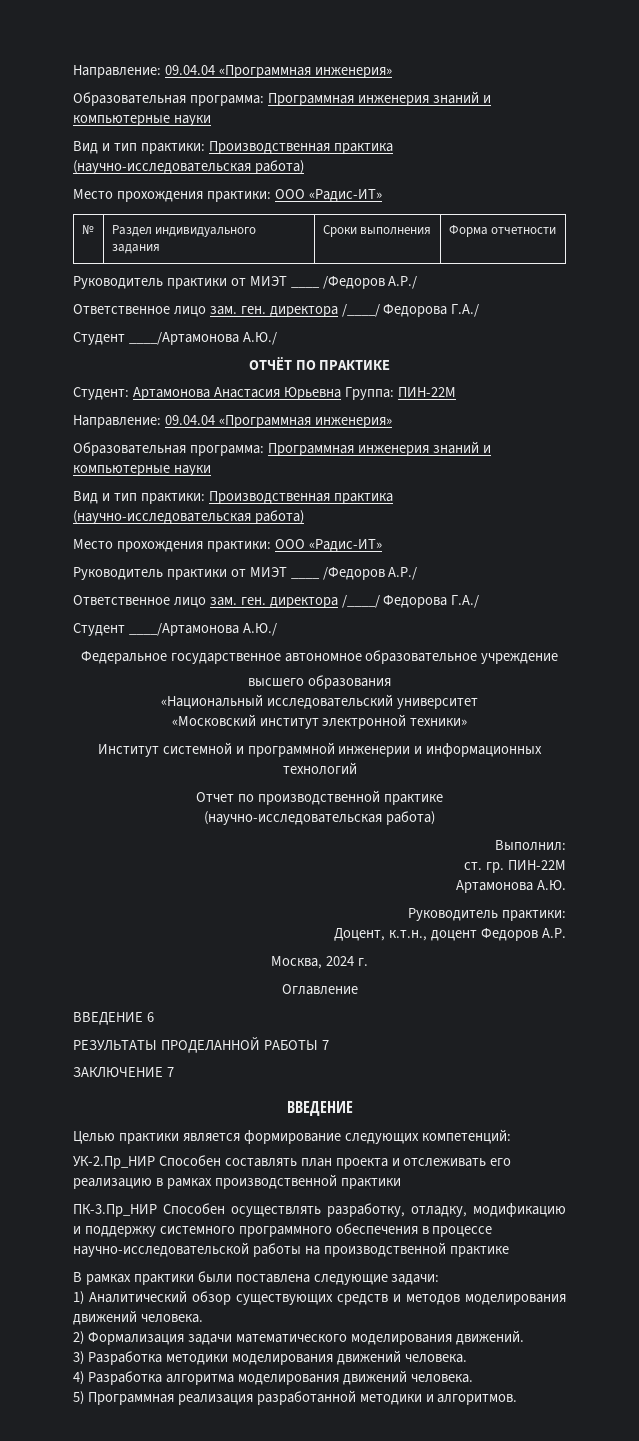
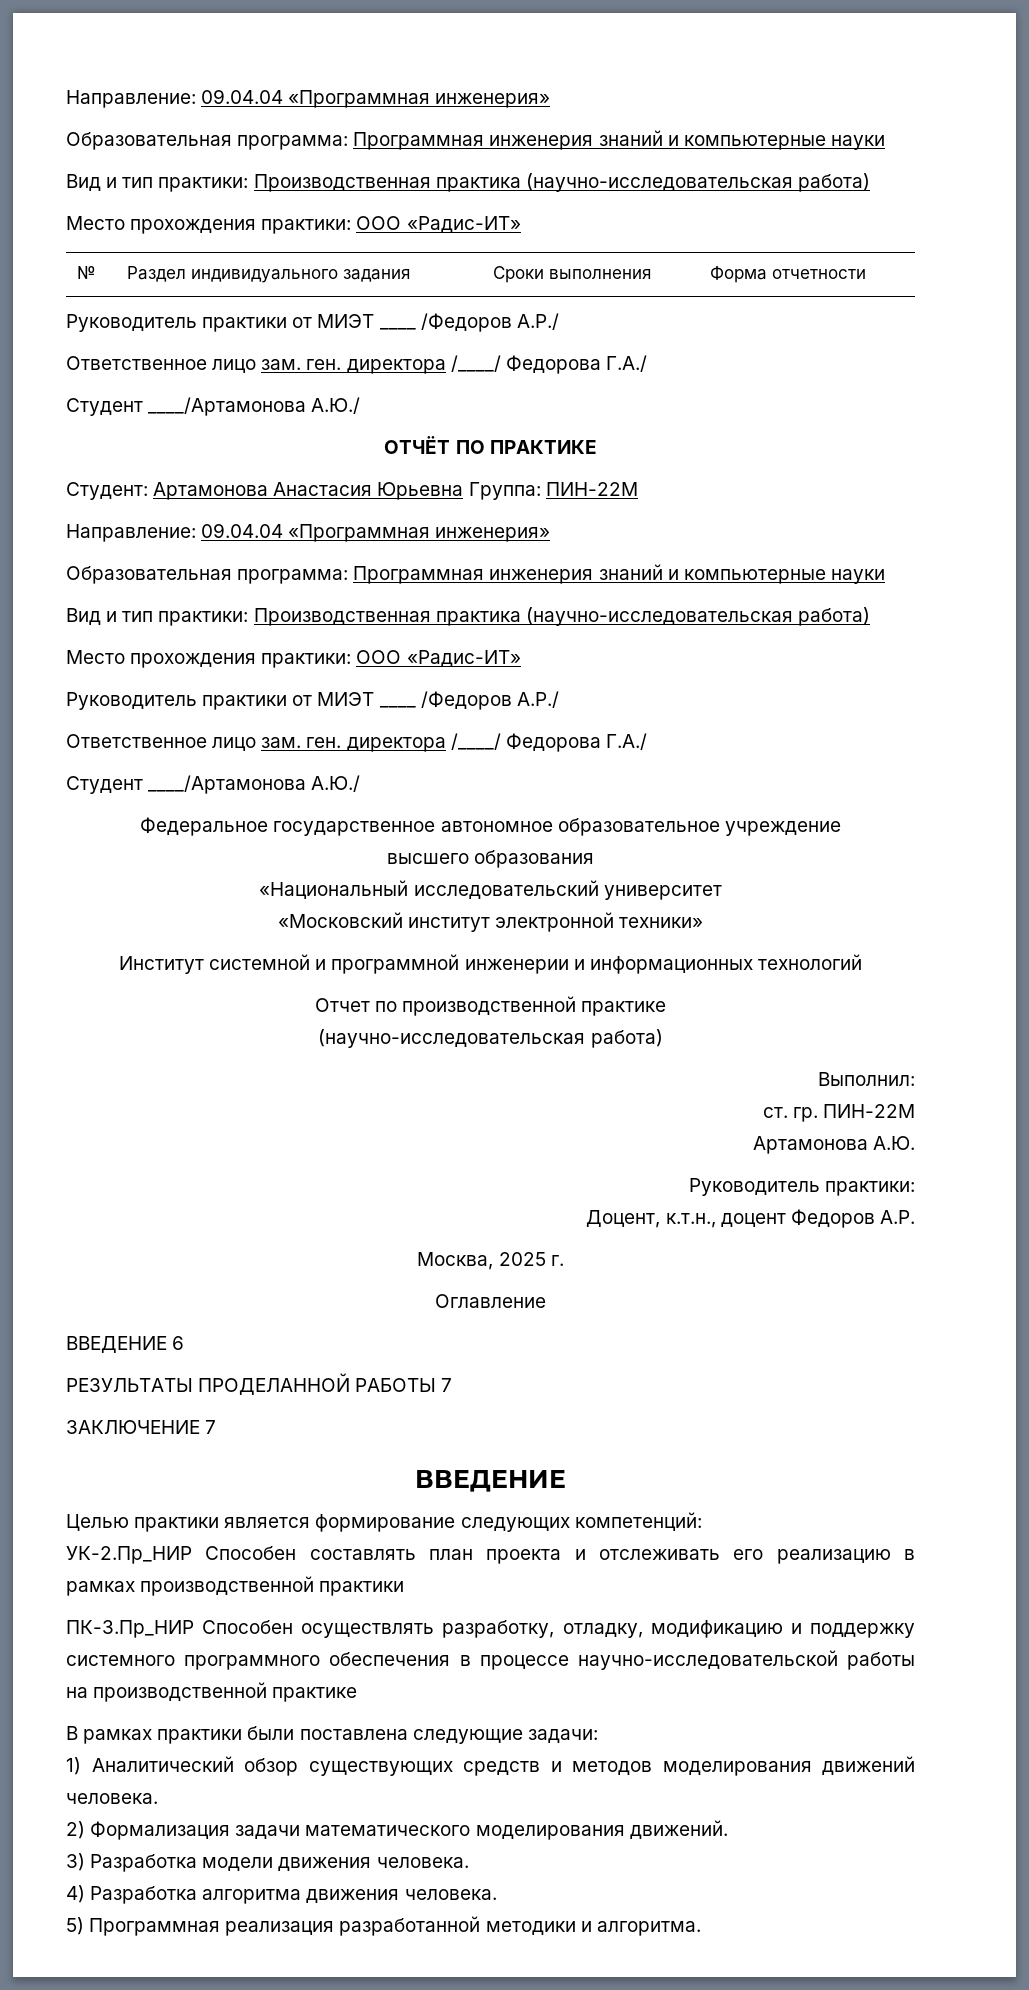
- Москва, 2024 г.
+ Москва, 2025 г.
- 3) Разработка методики моделирования движений человека.
+ 3) Разработка модели движения человека.
- 4) Разработка алгоритма моделирования движений человека.
+ 4) Разработка алгоритма движения человека.
- 5) Программная реализация разработанной методики и алгоритмов.
+ 5) Программная реализация разработанной методики и алгоритма.

